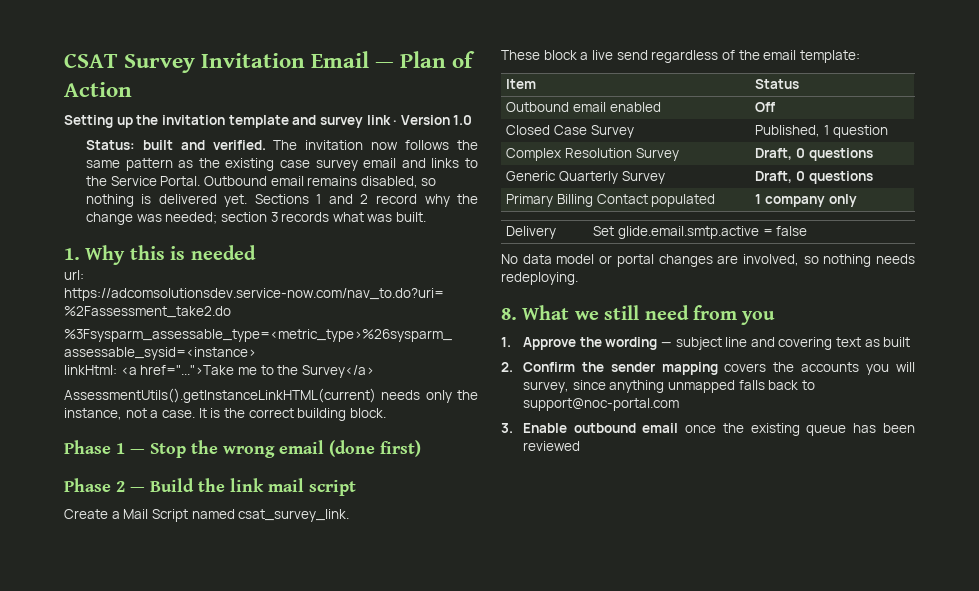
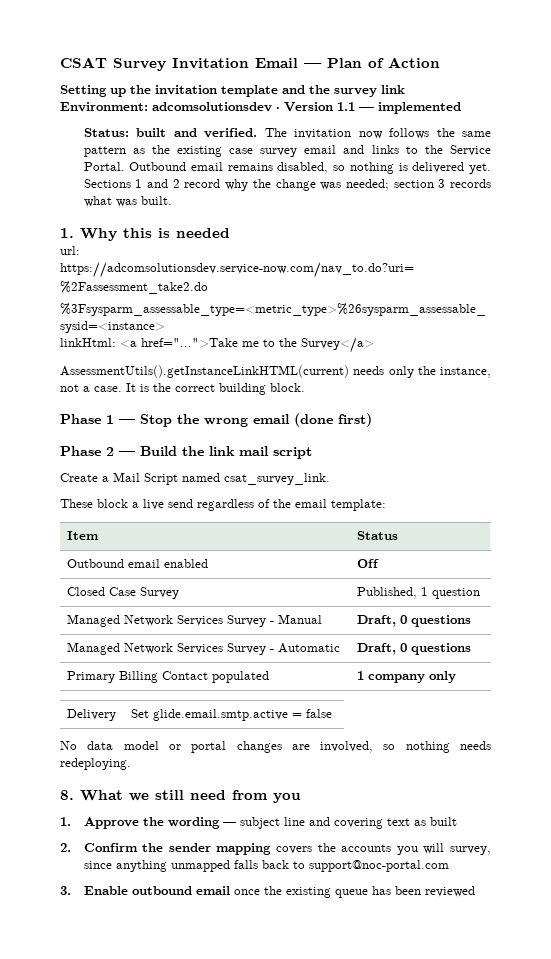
- Setting up the invitation template and survey link · Version 1.0
+ Setting up the invitation template and the survey link Environment: adcomsolutionsdev · Version 1.1 — implemented
- Complex Resolution Survey | Draft, 0 questions
- Generic Quarterly Survey | Draft, 0 questions
+ Managed Network Services Survey - Manual | Draft, 0 questions
+ Managed Network Services Survey - Automatic | Draft, 0 questions

